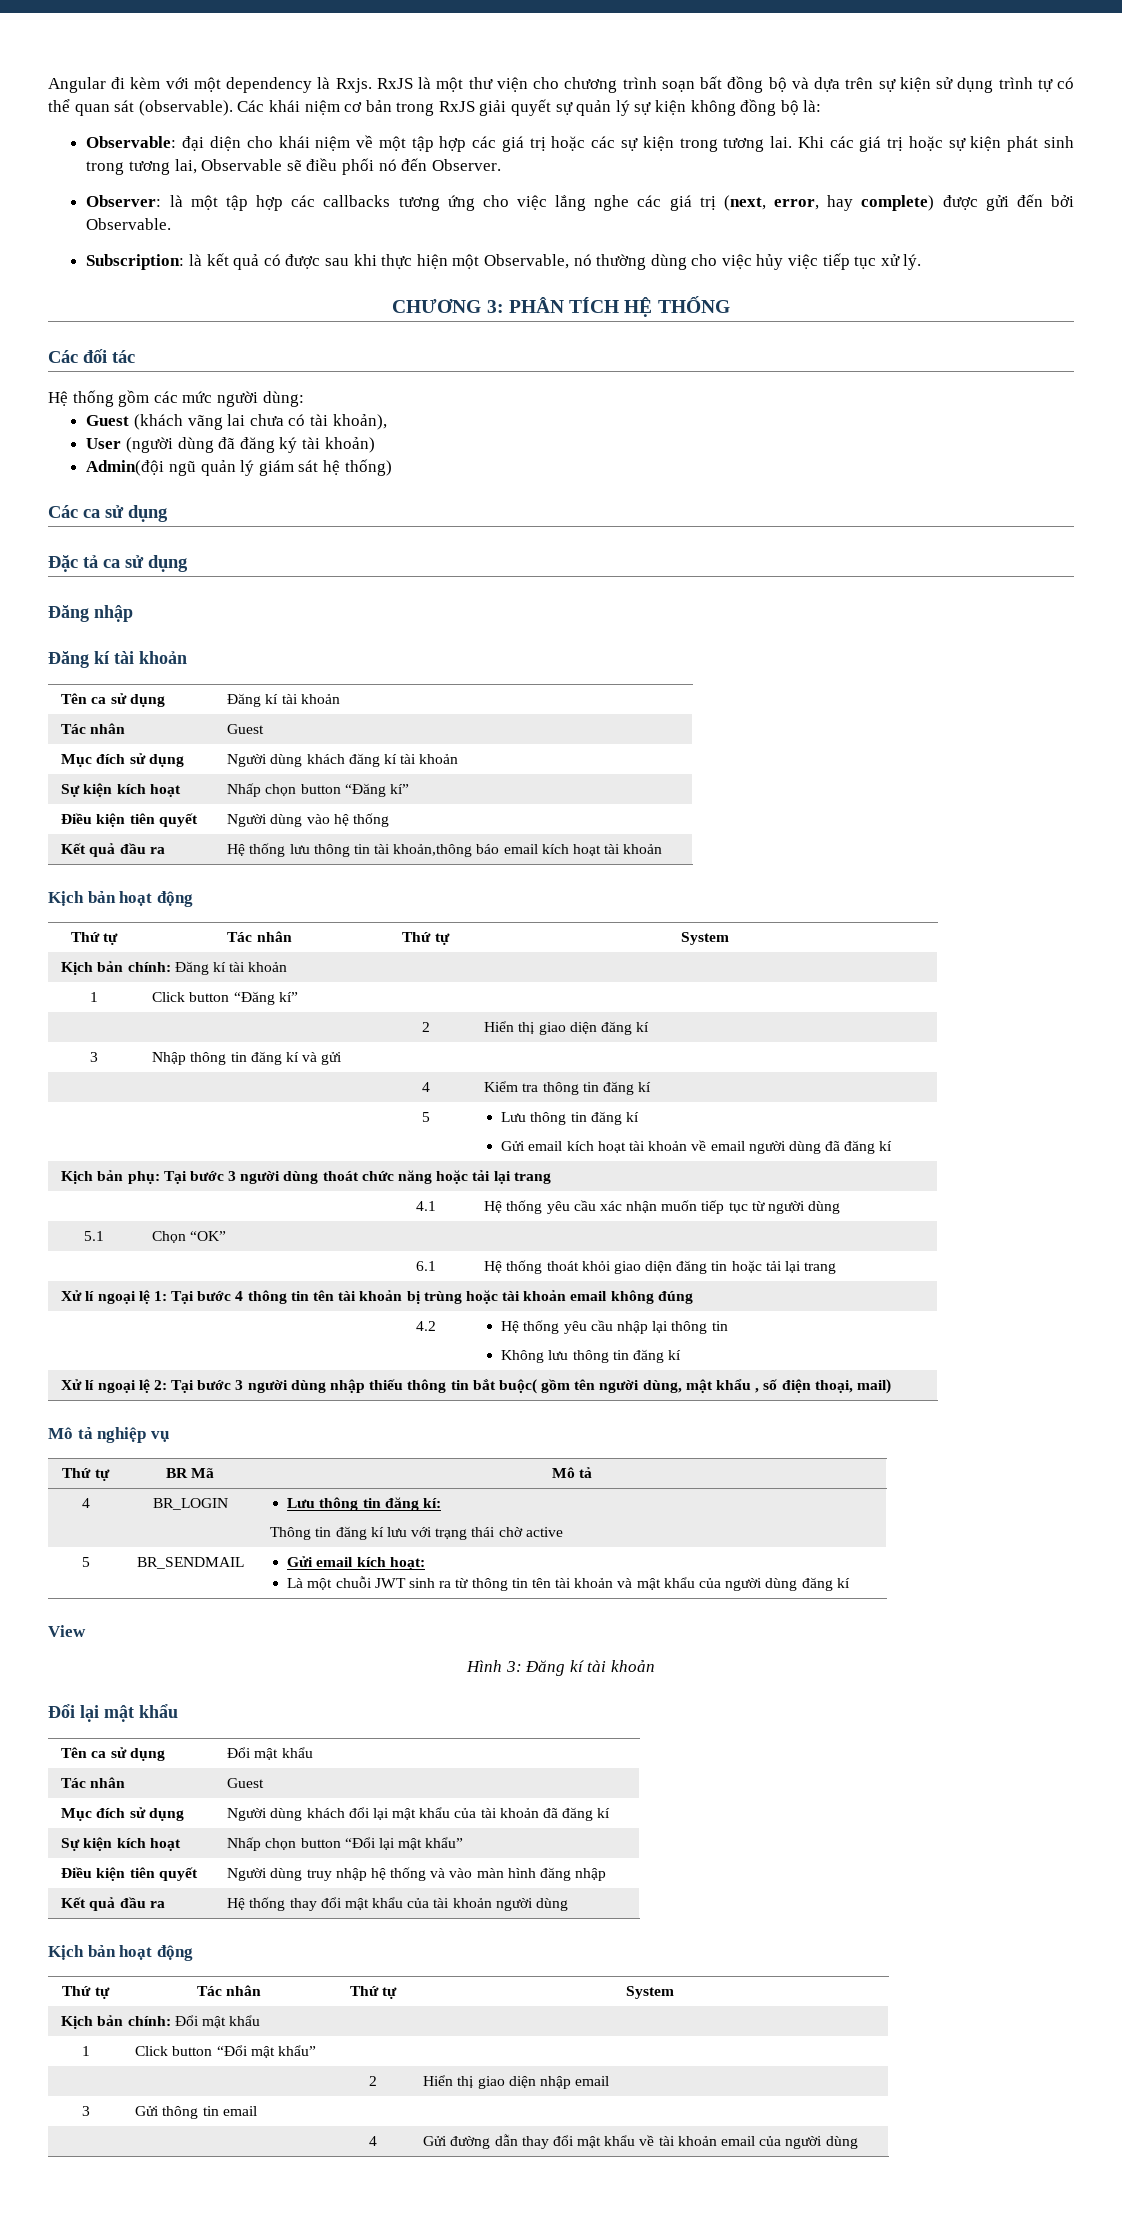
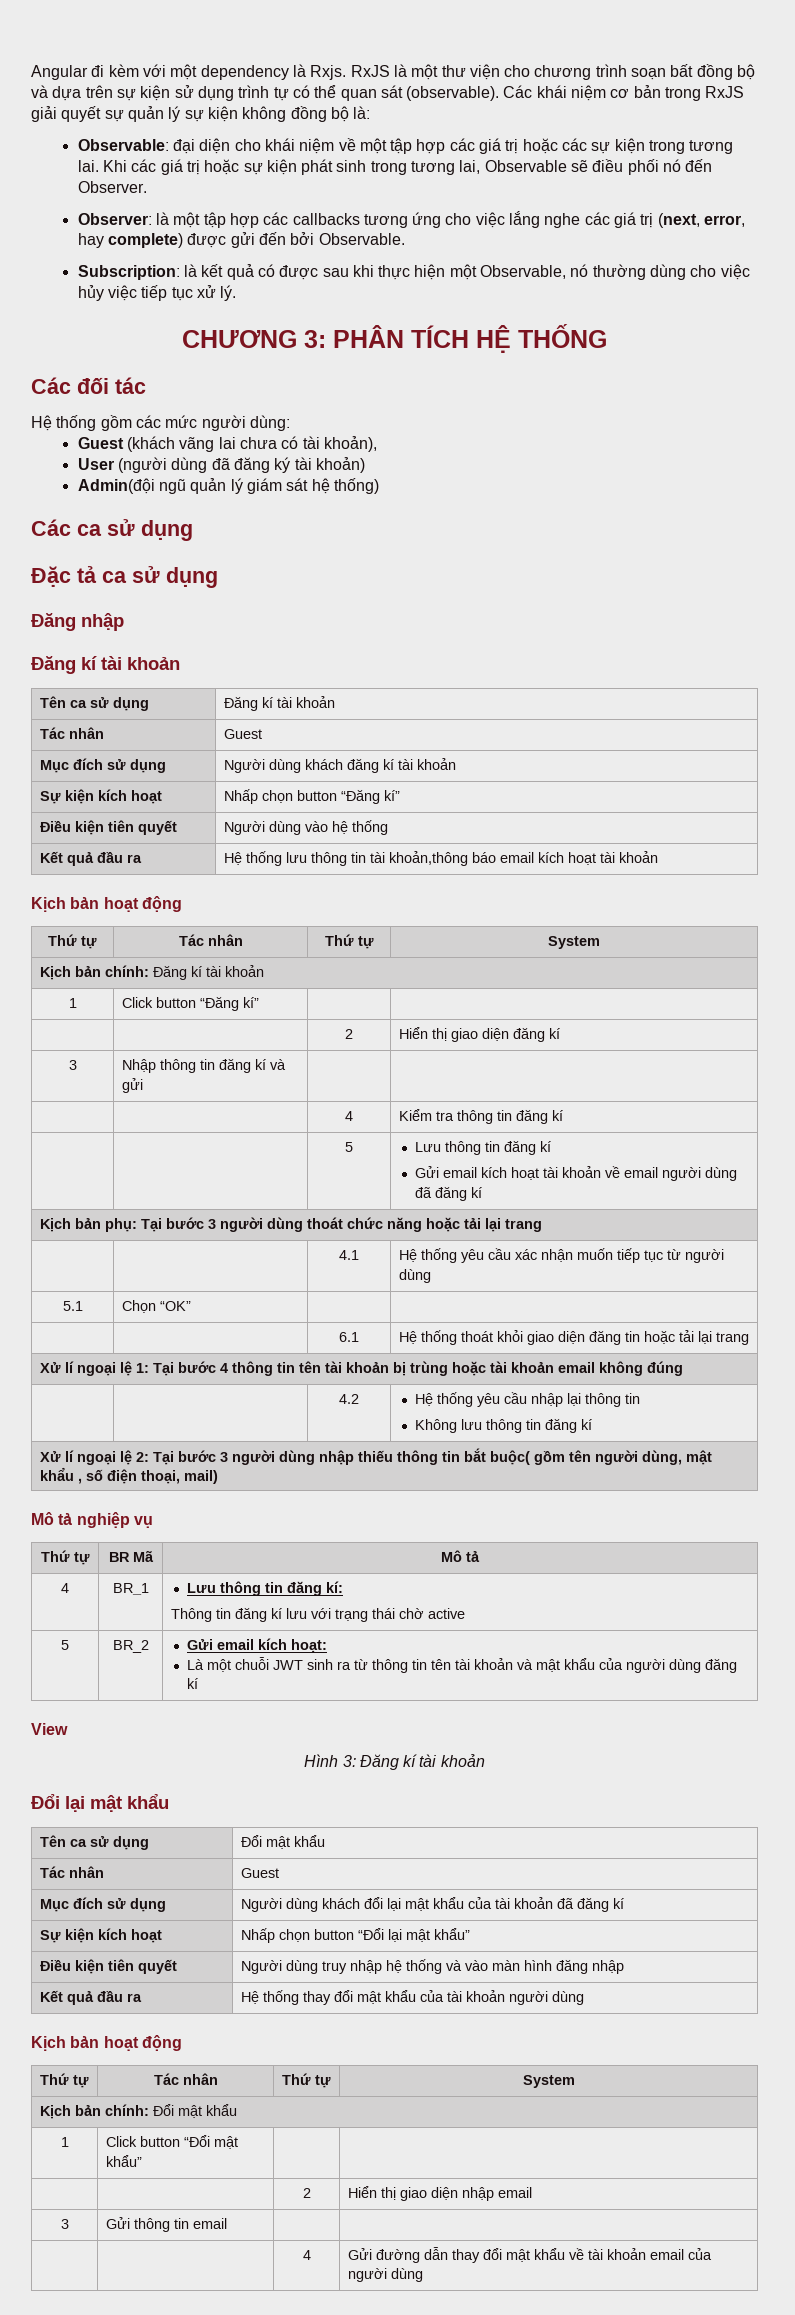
- 4 | BR_LOGIN | Lưu thông tin đăng kí:
+ 4 | BR_1 | Lưu thông tin đăng kí:
- 5 | BR_SENDMAIL | Gửi email kích hoạt:
+ 5 | BR_2 | Gửi email kích hoạt:

